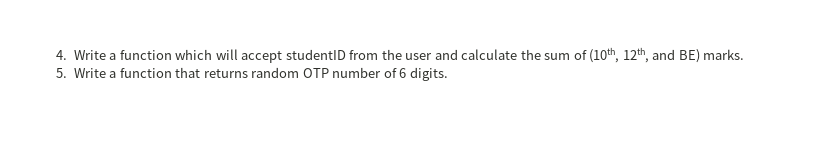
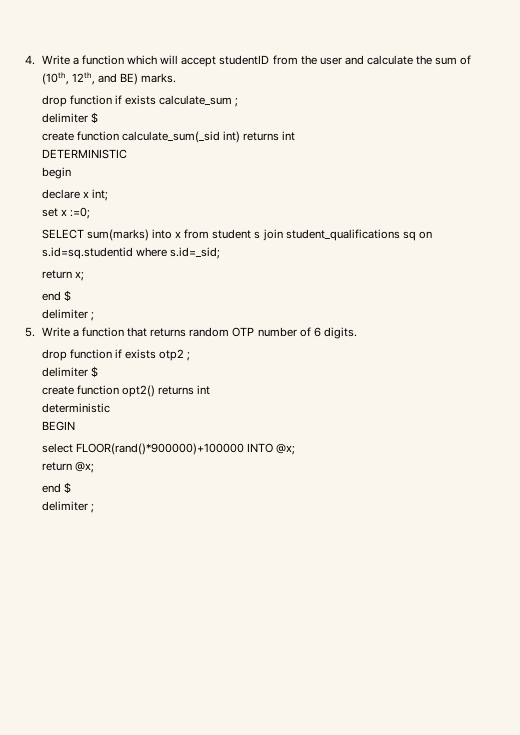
+ drop function if exists calculate_sum ;
+ delimiter $
+ create function calculate_sum(_sid int) returns int
+ DETERMINISTIC
+ begin
+ declare x int;
+ set x :=0;
+ SELECT sum(marks) into x from student s join student_qualifications sq on s.id=sq.studentid where s.id=_sid;
+ return x;
+ end $
+ delimiter ;
+ drop function if exists otp2 ;
+ delimiter $
+ create function opt2() returns int
+ deterministic
+ BEGIN
+ select FLOOR(rand()*900000)+100000 INTO @x;
+ return @x;
+ end $
+ delimiter ;

